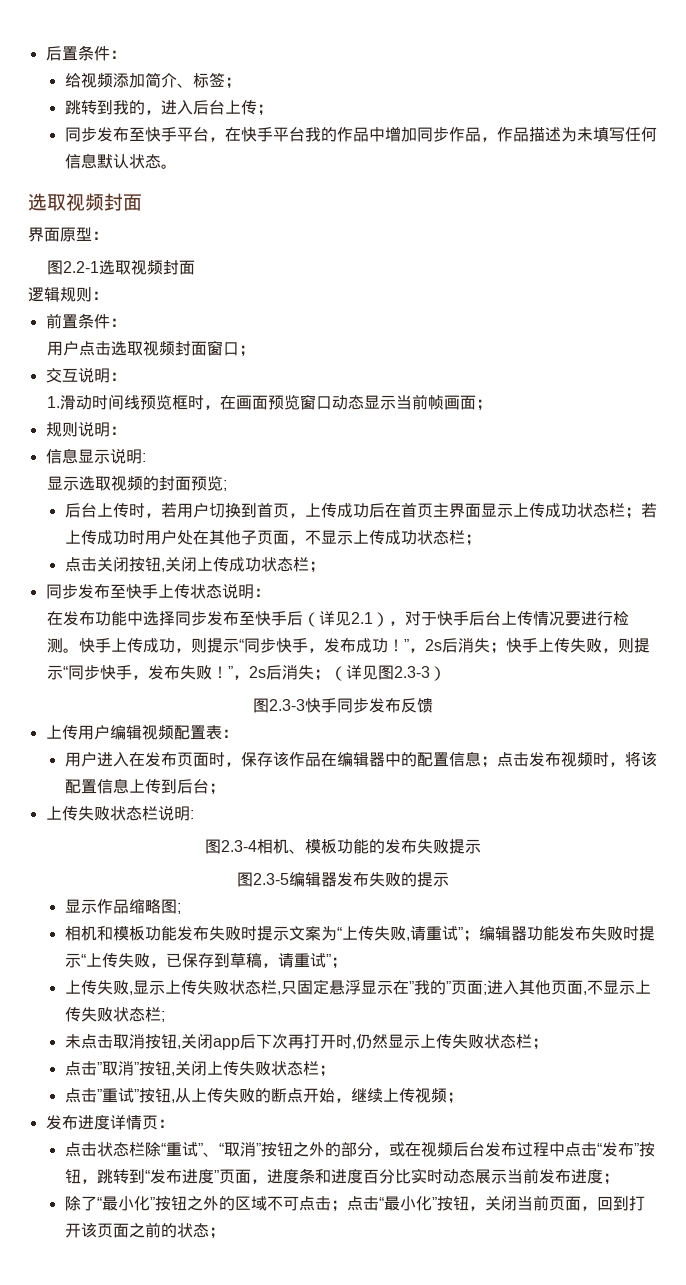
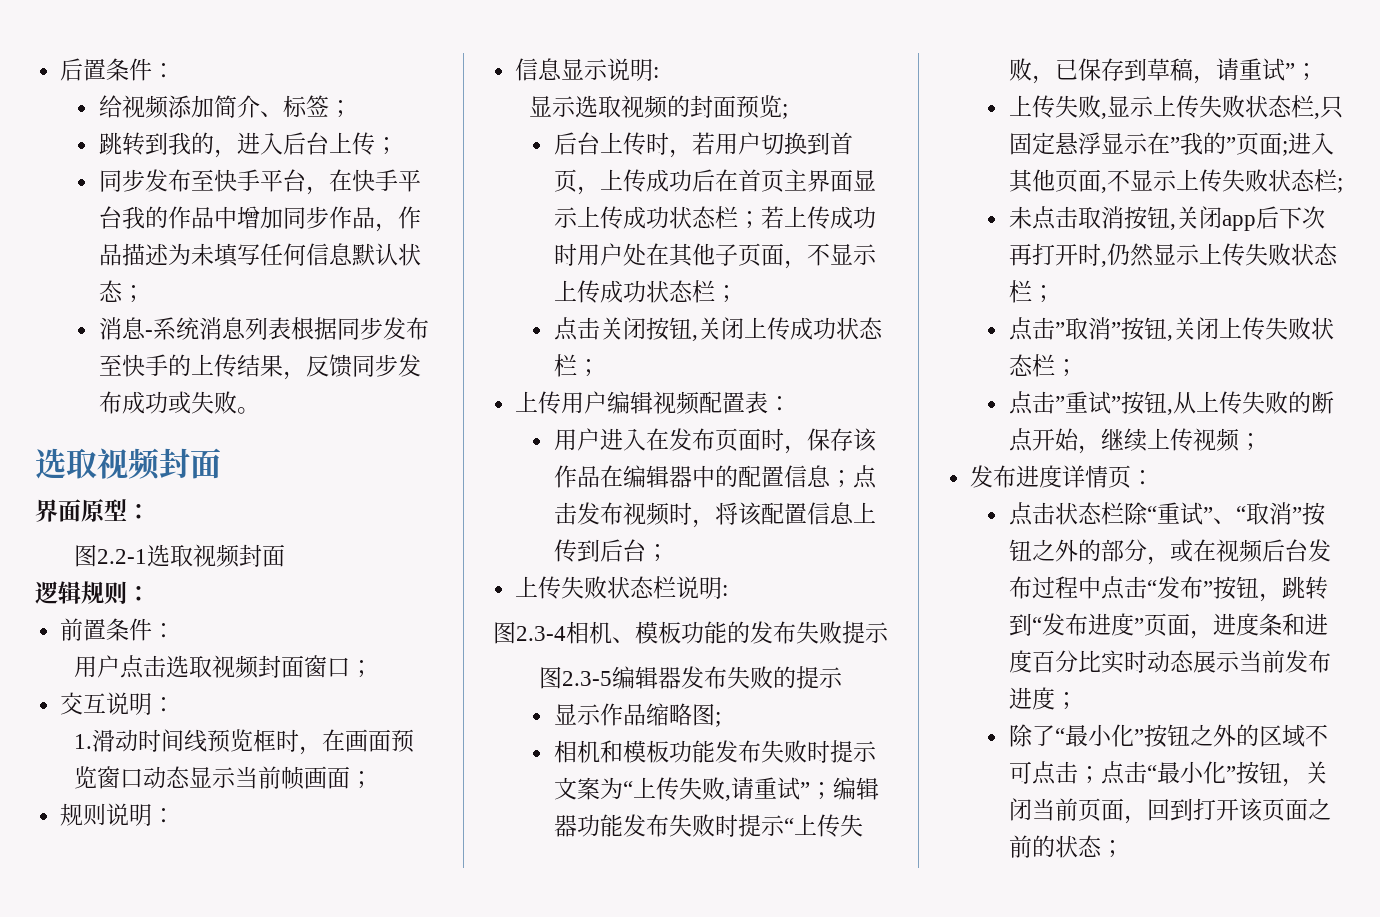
- 同步发布至快手平台，在快手平台我的作品中增加同步作品，作品描述为未填写任何信息默认状态。
+ 同步发布至快手平台，在快手平台我的作品中增加同步作品，作品描述为未填写任何信息默认状态；
+ 消息-系统消息列表根据同步发布至快手的上传结果，反馈同步发布成功或失败。
- 同步发布至快手上传状态说明：
- 在发布功能中选择同步发布至快手后（详见2.1），对于快手后台上传情况要进行检测。快手上传成功，则提示“同步快手，发布成功！”，2s后消失；快手上传失败，则提示“同步快手，发布失败！”，2s后消失；（详见图2.3-3）
- 图2.3-3快手同步发布反馈

